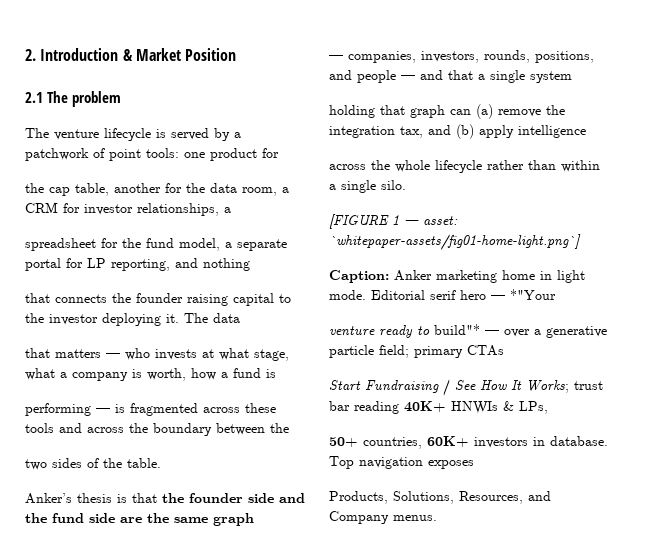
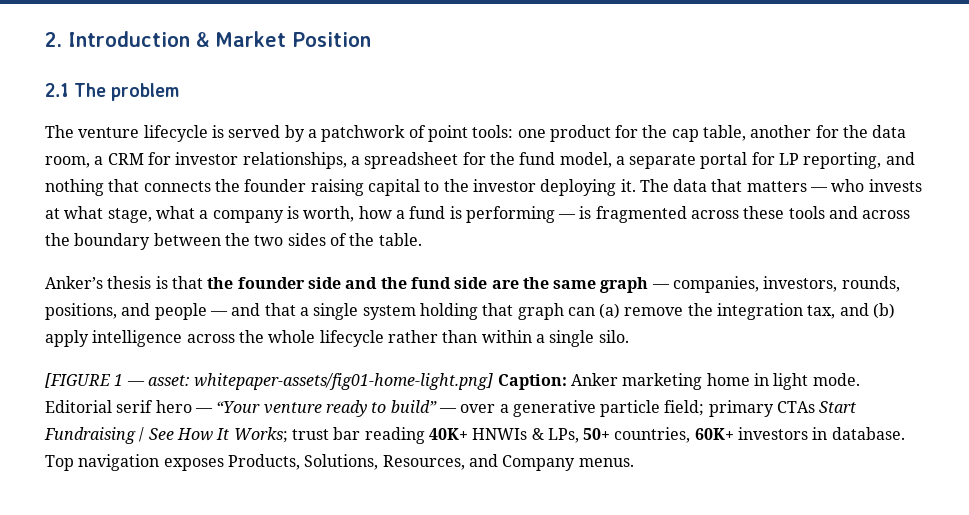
- The venture lifecycle is served by a patchwork of point tools: one product for
- the cap table, another for the data room, a CRM for investor relationships, a
- spreadsheet for the fund model, a separate portal for LP reporting, and nothing
- that connects the founder raising capital to the investor deploying it.
+ The venture lifecycle is served by a patchwork of point tools: one product for the cap table, another for the data room, a CRM for investor relationships, a spreadsheet for the fund model, a separate portal for LP reporting, and nothing that connects the founder raising capital to the investor deploying it.
- The data
- that matters — who invests at what stage, what a company is worth, how a fund is
- performing — is fragmented across these tools and across the boundary between the
- two sides of the table.
+ The data that matters — who invests at what stage, what a company is worth, how a fund is performing — is fragmented across these tools and across the boundary between the two sides of the table.
- Anker’s thesis is that the founder side and the fund side are the same graph
- — companies, investors, rounds, positions, and people — and that a single system
- holding that graph can (a) remove the integration tax, and (b) apply intelligence
- across the whole lifecycle rather than within a single silo.
+ Anker’s thesis is that the founder side and the fund side are the same graph — companies, investors, rounds, positions, and people — and that a single system holding that graph can (a) remove the integration tax, and (b) apply intelligence across the whole lifecycle rather than within a single silo.
- [FIGURE 1 — asset: `whitepaper-assets/fig01-home-light.png`]
- Caption: Anker marketing home in light mode.
+ [FIGURE 1 — asset: whitepaper-assets/fig01-home-light.png] Caption: Anker marketing home in light mode.
- Editorial serif hero — *"Your
- venture ready to build"* — over a generative particle field; primary CTAs
- Start Fundraising / See How It Works; trust bar reading 40K+ HNWIs & LPs,
- 50+ countries, 60K+ investors in database.
+ Editorial serif hero — “Your venture ready to build” — over a generative particle field; primary CTAs Start Fundraising / See How It Works; trust bar reading 40K+ HNWIs & LPs, 50+ countries, 60K+ investors in database.
- Top navigation exposes
- Products, Solutions, Resources, and Company menus.
+ Top navigation exposes Products, Solutions, Resources, and Company menus.

